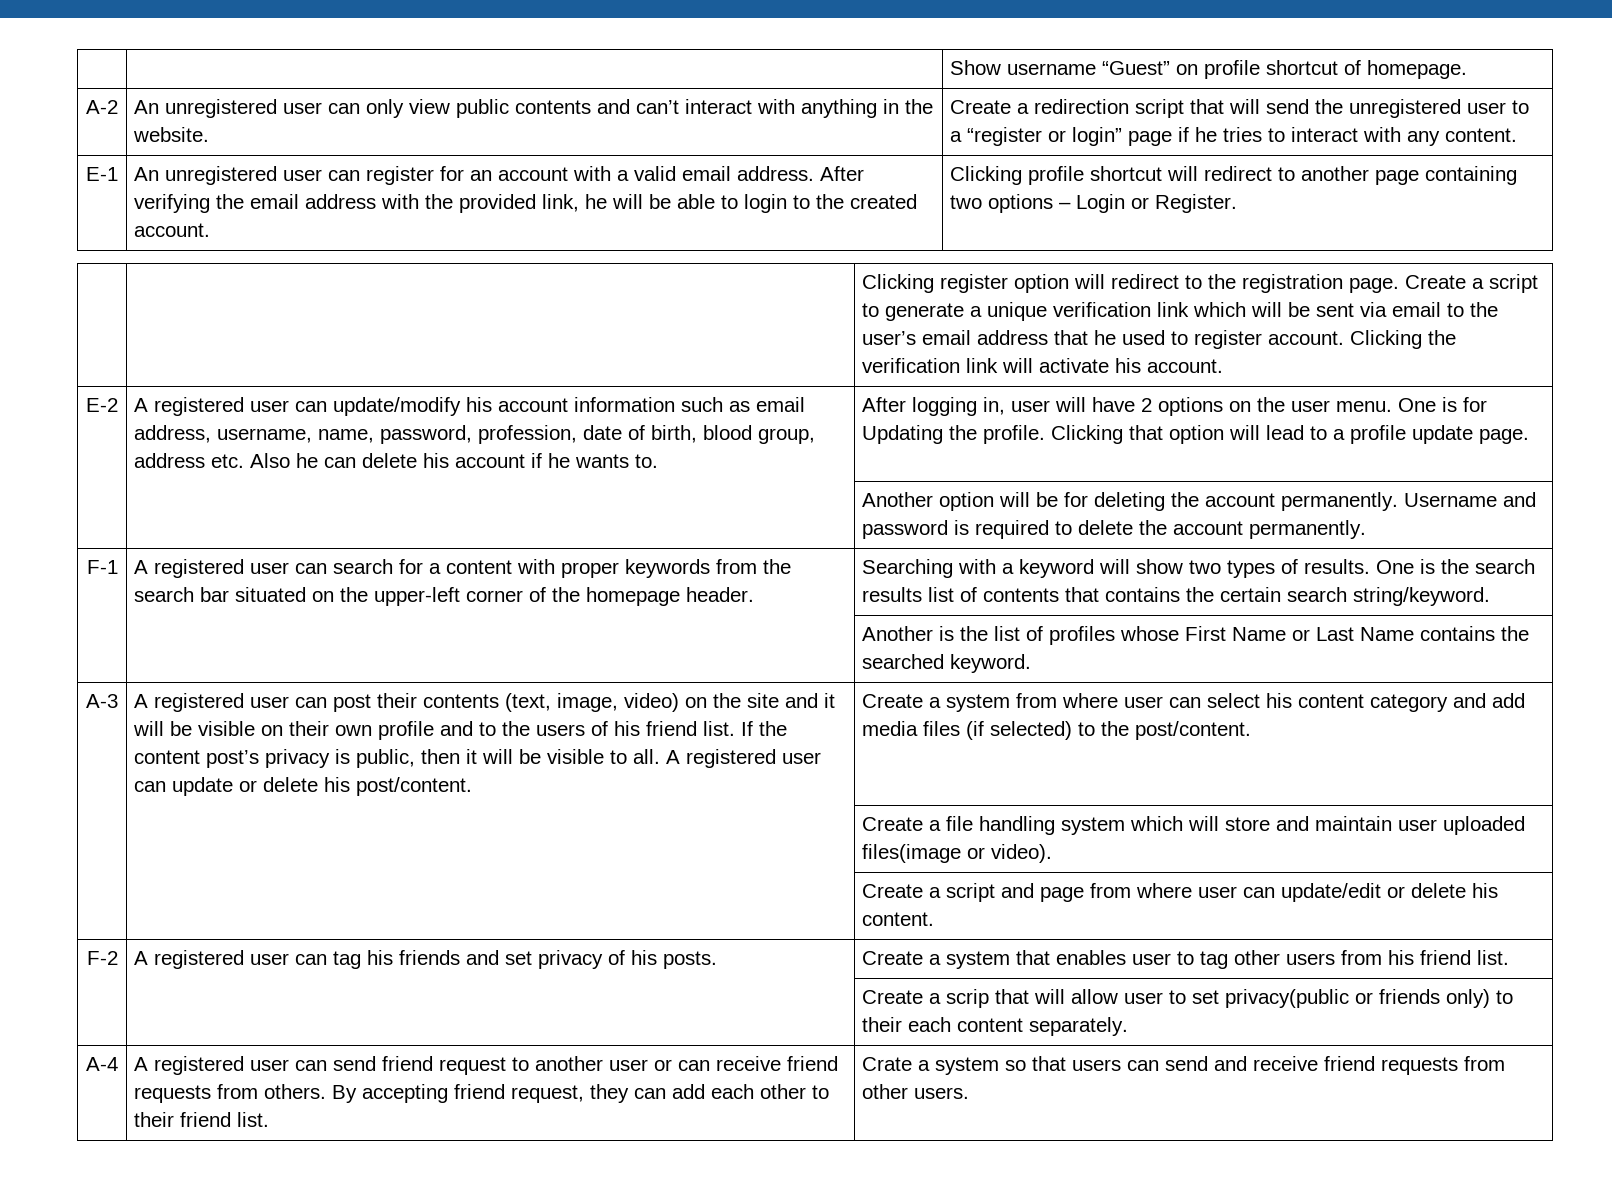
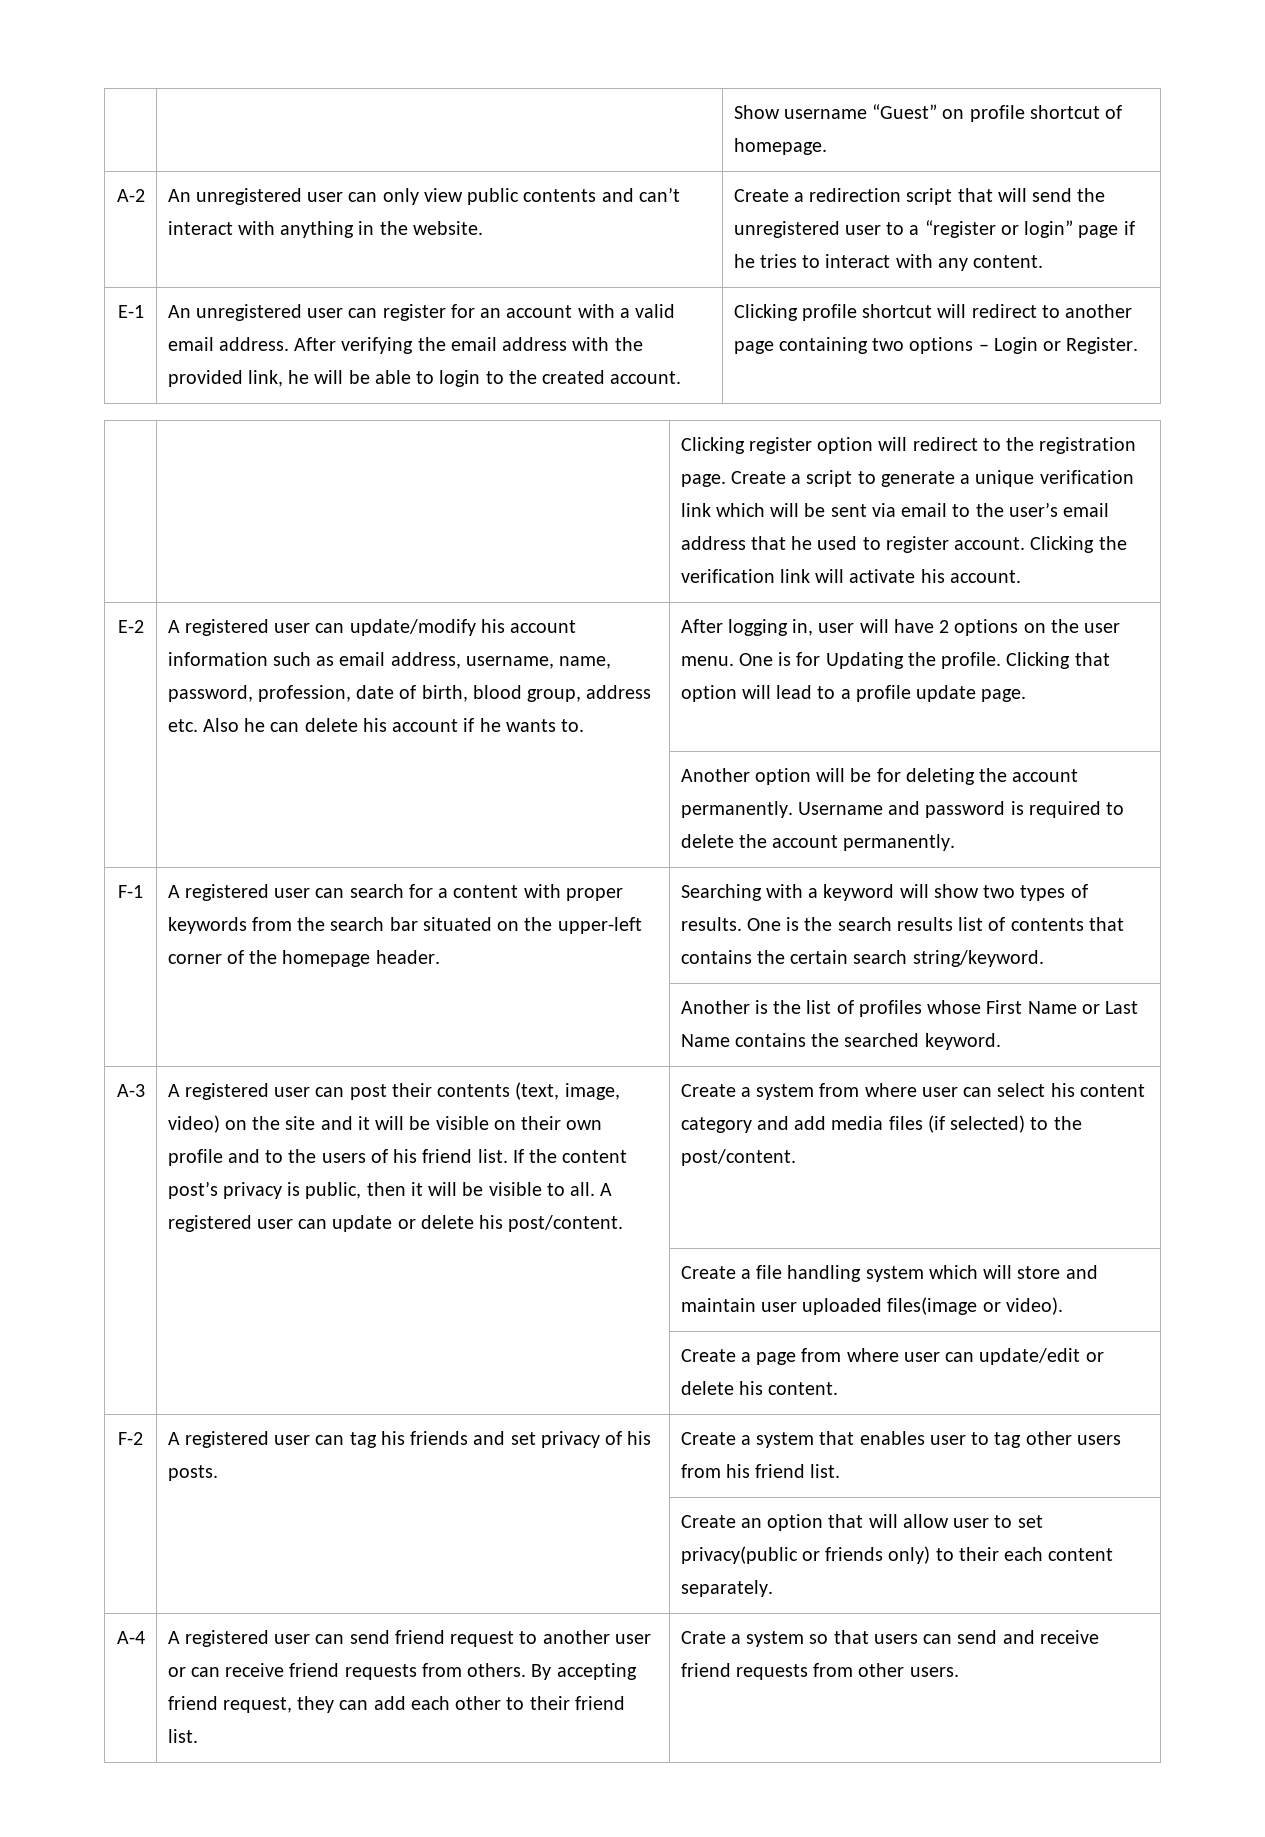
- | | Create a script and page from where user can update/edit or delete his content.
+ | | Create a page from where user can update/edit or delete his content.
- | | Create a scrip that will allow user to set privacy(public or friends only) to their each content separately.
+ | | Create an option that will allow user to set privacy(public or friends only) to their each content separately.

